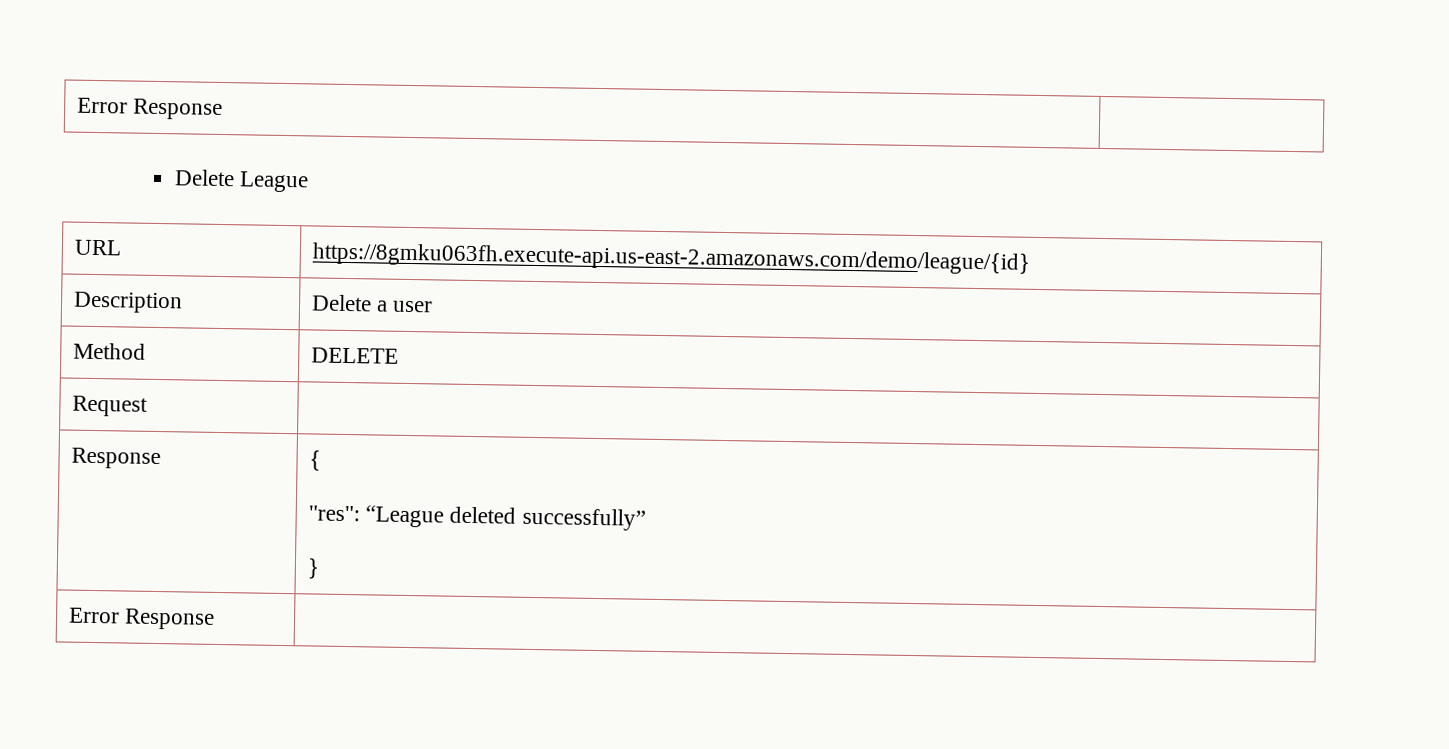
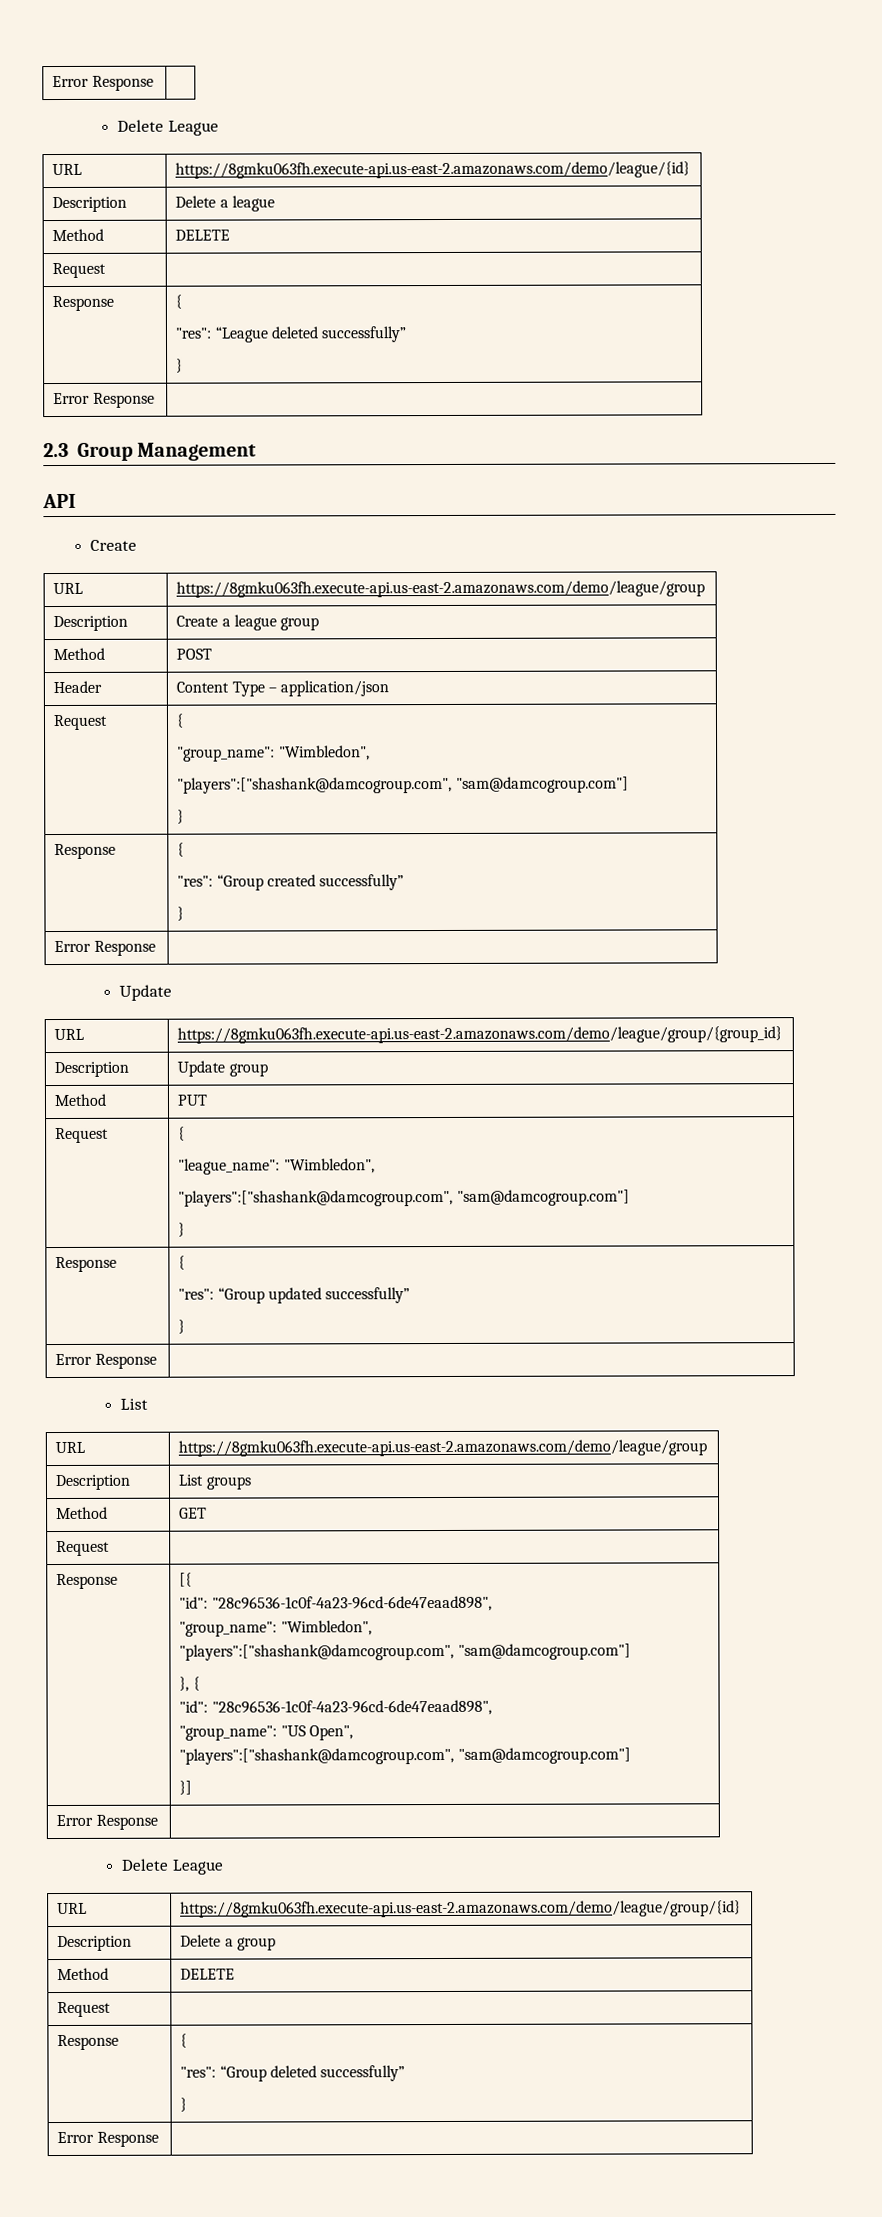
- Description | Delete a user
+ Description | Delete a league
+ 2.3 Group Management
+ API
+ Create
+ URL | https://8gmku063fh.execute-api.us-east-2.amazonaws.com/demo/league/group
+ Description | Create a league group
+ Method | POST
+ Header | Content Type – application/json
+ Request | {
+ "group_name": "Wimbledon",
+ "players":["shashank@damcogroup.com", "sam@damcogroup.com"]
+ }
+ Response | {
+ "res": “Group created successfully”
+ }
+ Error Response |
+ Update
+ URL | https://8gmku063fh.execute-api.us-east-2.amazonaws.com/demo/league/group/{group_id}
+ Description | Update group
+ Method | PUT
+ Request | {
+ "league_name": "Wimbledon",
+ "players":["shashank@damcogroup.com", "sam@damcogroup.com"]
+ }
+ Response | {
+ "res": “Group updated successfully”
+ }
+ Error Response |
+ List
+ URL | https://8gmku063fh.execute-api.us-east-2.amazonaws.com/demo/league/group
+ Description | List groups
+ Method | GET
+ Request |
+ Response | [{
+ "id": "28c96536-1c0f-4a23-96cd-6de47eaad898",
+ "group_name": "Wimbledon",
+ "players":["shashank@damcogroup.com", "sam@damcogroup.com"]
+ }, {
+ "id": "28c96536-1c0f-4a23-96cd-6de47eaad898",
+ "group_name": "US Open",
+ "players":["shashank@damcogroup.com", "sam@damcogroup.com"]
+ }]
+ Error Response |
+ Delete League
+ URL | https://8gmku063fh.execute-api.us-east-2.amazonaws.com/demo/league/group/{id}
+ Description | Delete a group
+ Method | DELETE
+ Request |
+ Response | {
+ "res": “Group deleted successfully”
+ }
+ Error Response |

